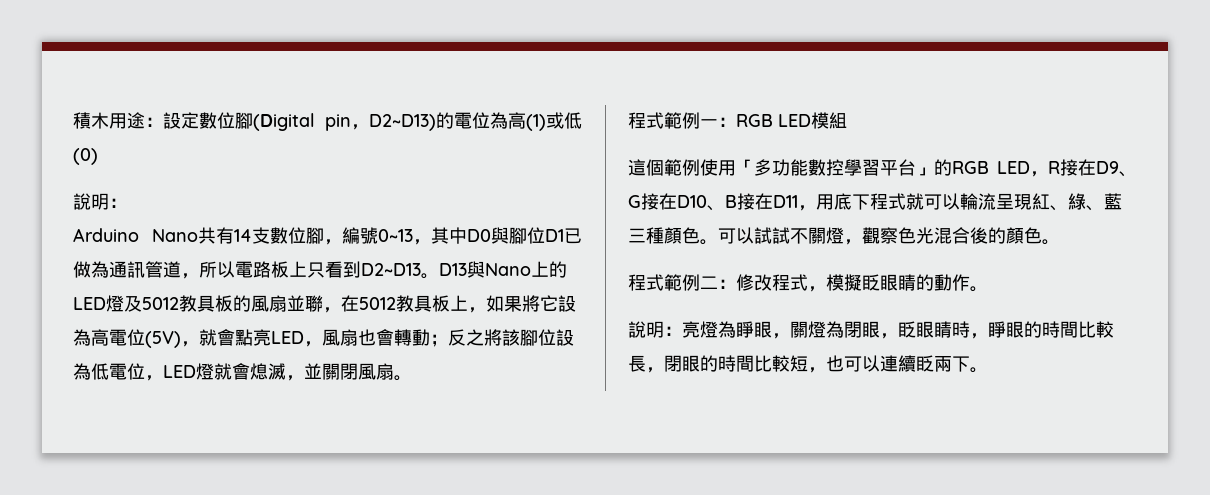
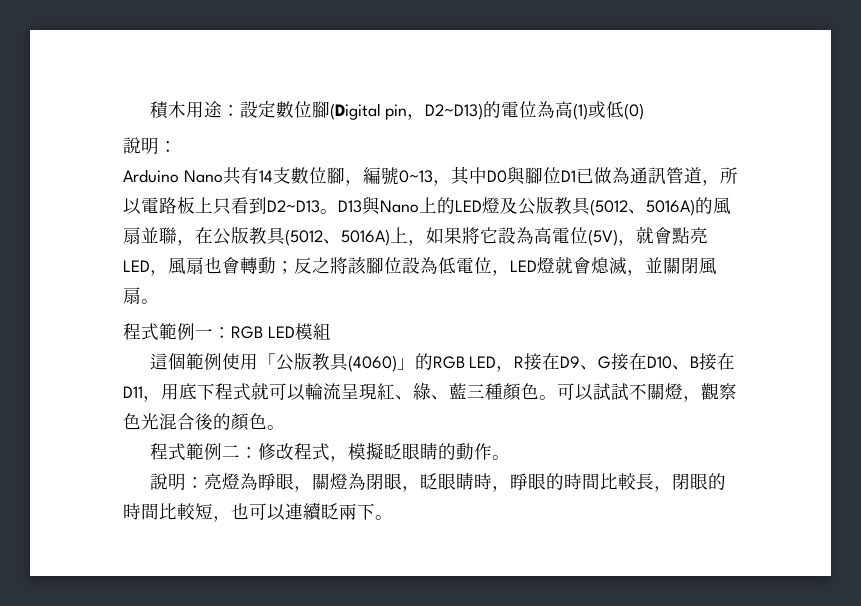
- D13與Nano上的LED燈及5012教具板的風扇並聯，在5012教具板上，如果將它設為高電位(5V)，就會點亮LED，風扇也會轉動；反之將該腳位設為低電位，LED燈就會熄滅，並關閉風扇。
+ D13與Nano上的LED燈及公版教具(5012、5016A)的風扇並聯，在公版教具(5012、5016A)上，如果將它設為高電位(5V)，就會點亮LED，風扇也會轉動；反之將該腳位設為低電位，LED燈就會熄滅，並關閉風扇。
- 這個範例使用「多功能數控學習平台」的RGB LED，R接在D9、G接在D10、B接在D11，用底下程式就可以輪流呈現紅、綠、藍三種顏色。
+ 這個範例使用「公版教具(4060)」的RGB LED，R接在D9、G接在D10、B接在D11，用底下程式就可以輪流呈現紅、綠、藍三種顏色。

